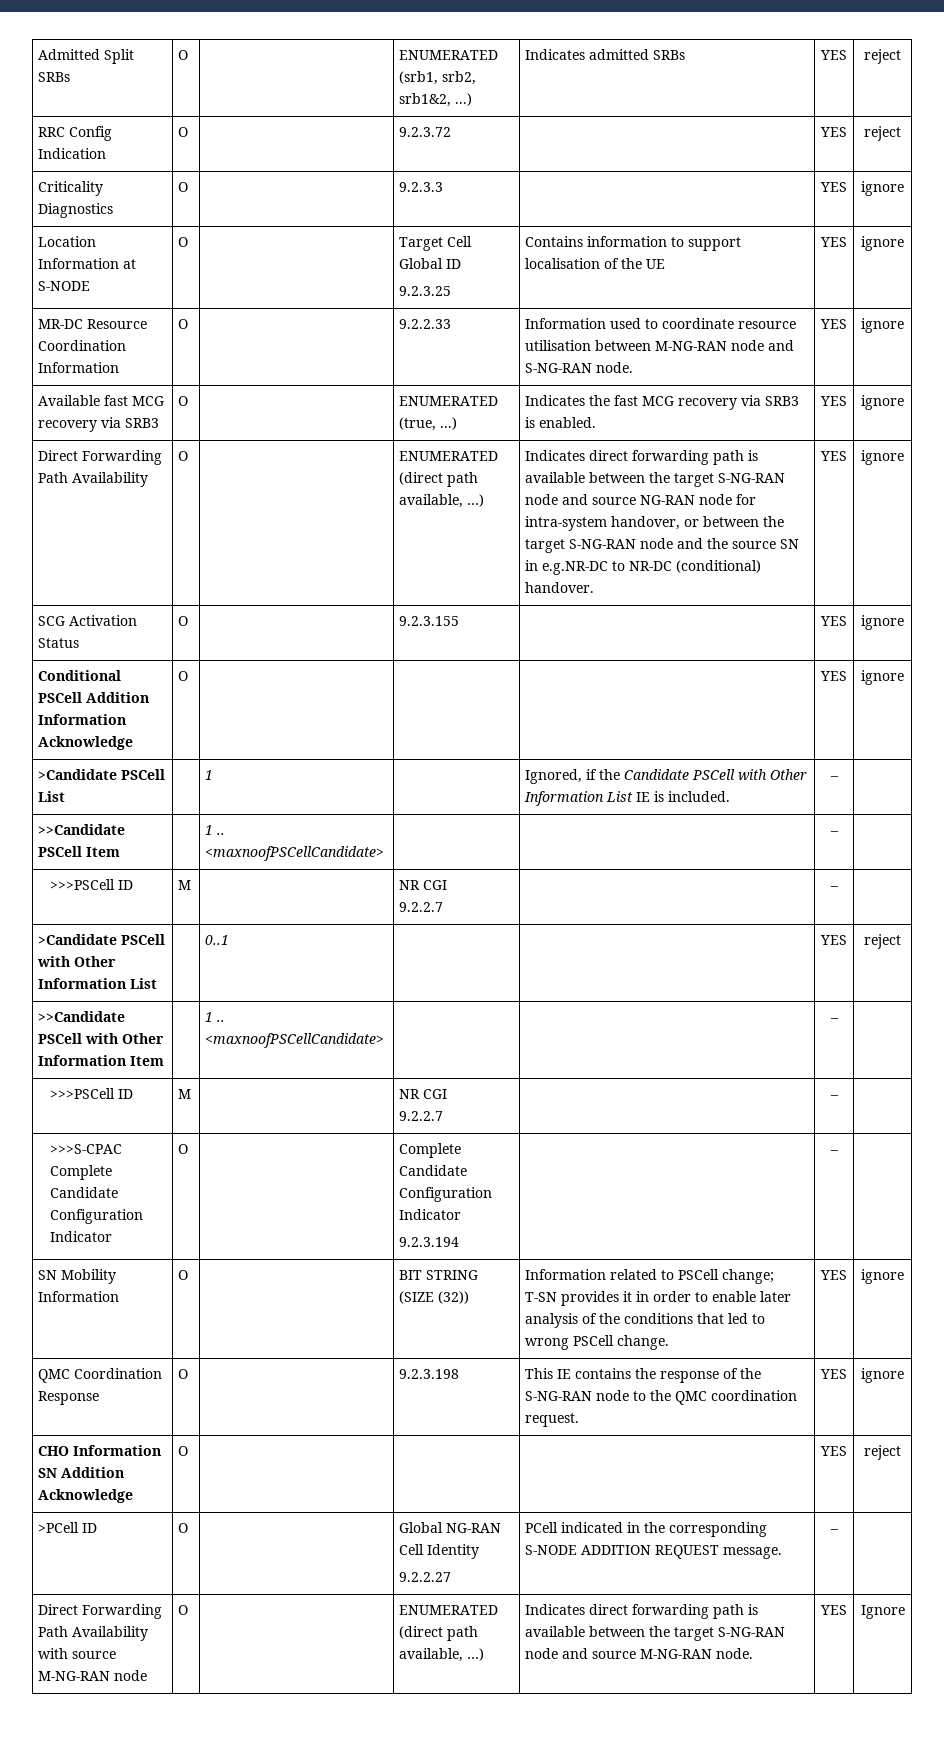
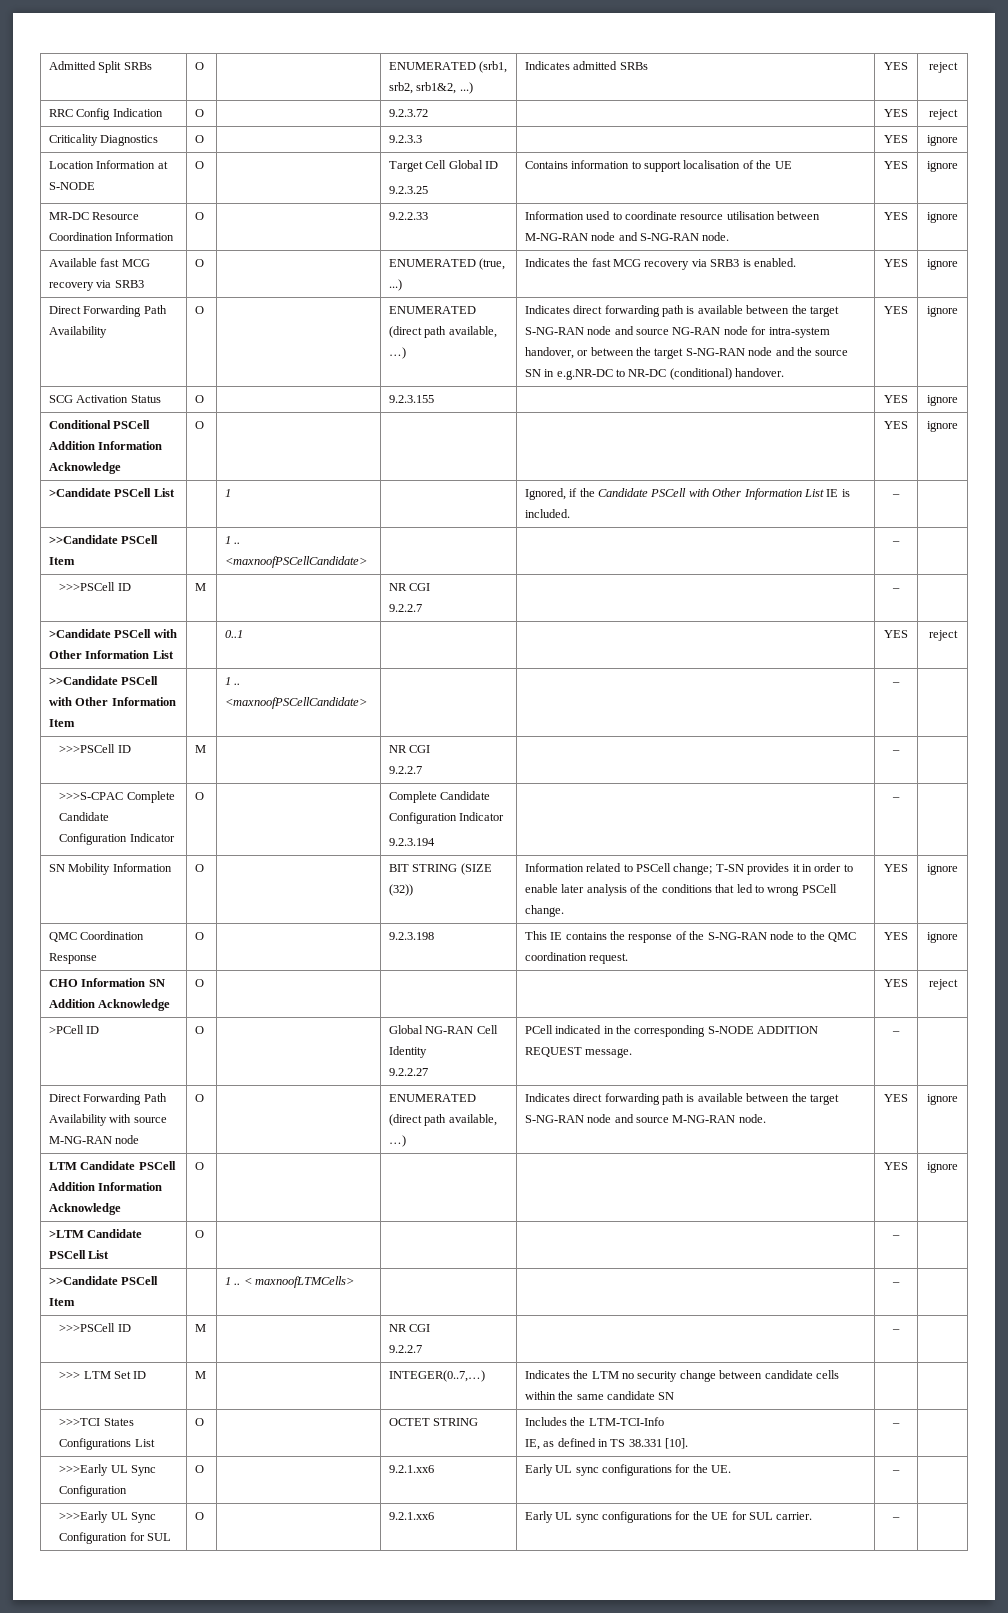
- Direct Forwarding Path Availability with source M-NG-RAN node | O | | ENUMERATED (direct path available, …) | Indicates direct forwarding path is available between the target S-NG-RAN node and source M-NG-RAN node. | YES | Ignore
+ Direct Forwarding Path Availability with source M-NG-RAN node | O | | ENUMERATED (direct path available, …) | Indicates direct forwarding path is available between the target S-NG-RAN node and source M-NG-RAN node. | YES | ignore
+ LTM Candidate PSCell Addition Information Acknowledge | O | | | | YES | ignore
+ >LTM Candidate PSCell List | O | | | | – |
+ >>Candidate PSCell Item | | 1 .. < maxnoofLTMCells> | | | – |
+ >>>PSCell ID | M | | NR CGI
+ 9.2.2.7 | | – |
+ >>> LTM Set ID | M | | INTEGER(0..7,…) | Indicates the LTM no security change between candidate cells within the same candidate SN | |
+ >>>TCI States Configurations List | O | | OCTET STRING | Includes the LTM-TCI-Info
+ IE, as defined in TS 38.331 [10]. | – |
+ >>>Early UL Sync Configuration | O | | 9.2.1.xx6 | Early UL sync configurations for the UE. | – |
+ >>>Early UL Sync Configuration for SUL | O | | 9.2.1.xx6 | Early UL sync configurations for the UE for SUL carrier. | – |

